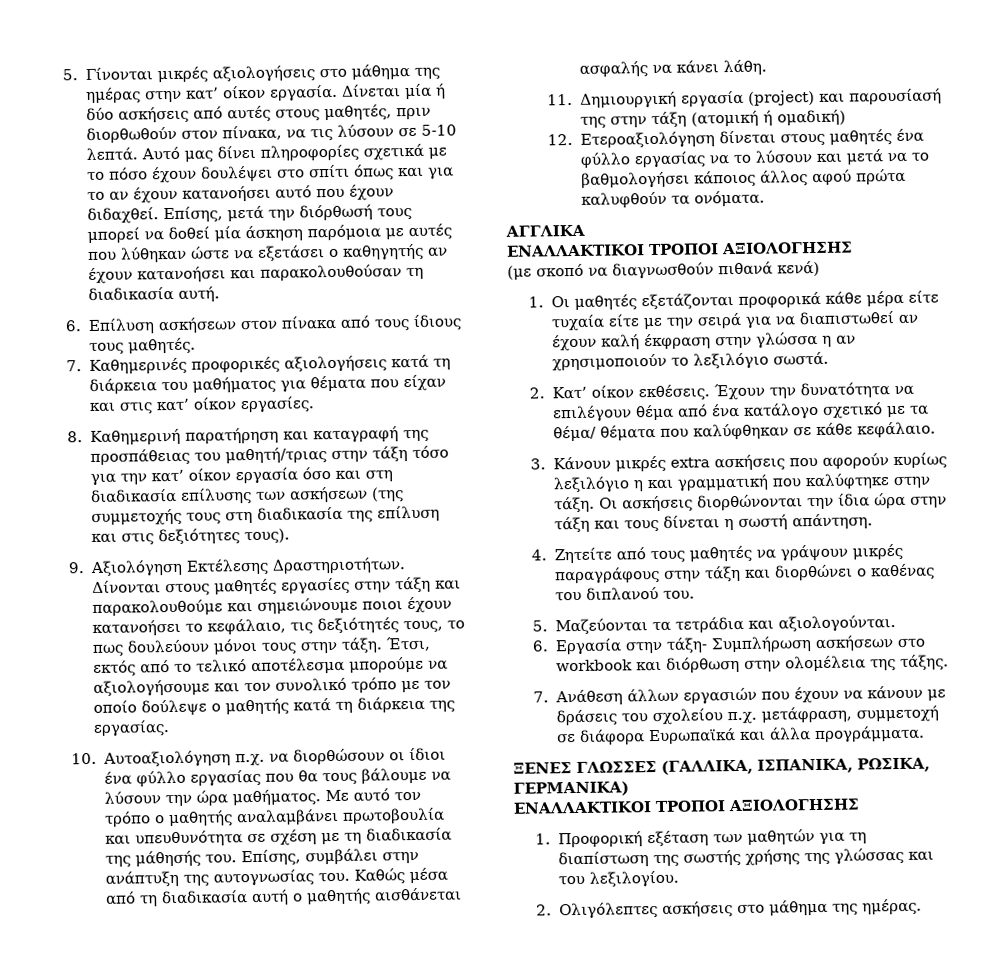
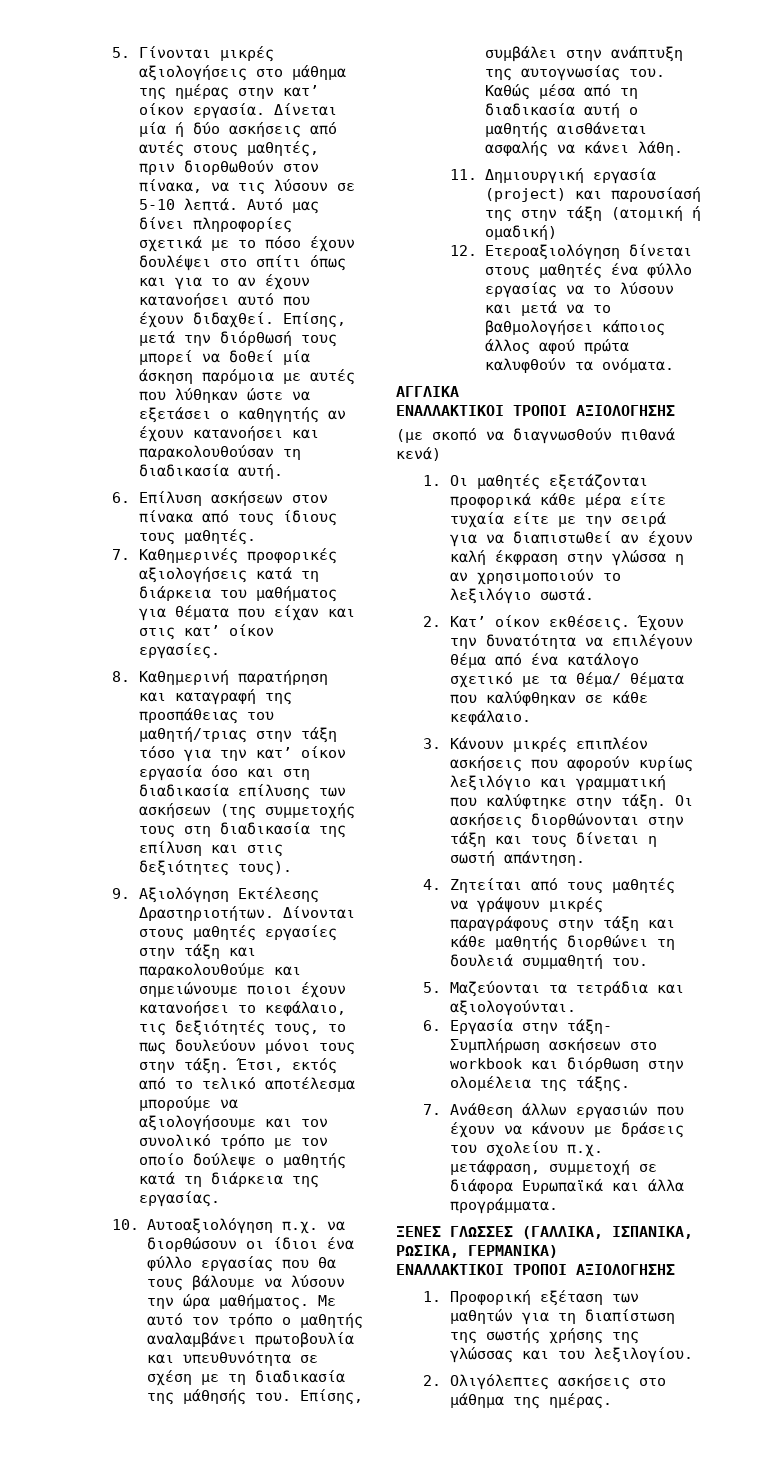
- 3. Κάνουν μικρές extra ασκήσεις που αφορούν κυρίως λεξιλόγιο η και γραμματική που καλύφτηκε στην τάξη.
+ 3. Κάνουν μικρές επιπλέον ασκήσεις που αφορούν κυρίως λεξιλόγιο και γραμματική που καλύφτηκε στην τάξη.
- Οι ασκήσεις διορθώνονται την ίδια ώρα στην τάξη και τους δίνεται η σωστή απάντηση.
+ Οι ασκήσεις διορθώνονται στην τάξη και τους δίνεται η σωστή απάντηση.
- 4. Ζητείτε από τους μαθητές να γράψουν μικρές παραγράφους στην τάξη και διορθώνει ο καθένας του διπλανού του.
+ 4. Ζητείται από τους μαθητές να γράψουν μικρές παραγράφους στην τάξη και κάθε μαθητής διορθώνει τη δουλειά συμμαθητή του.

